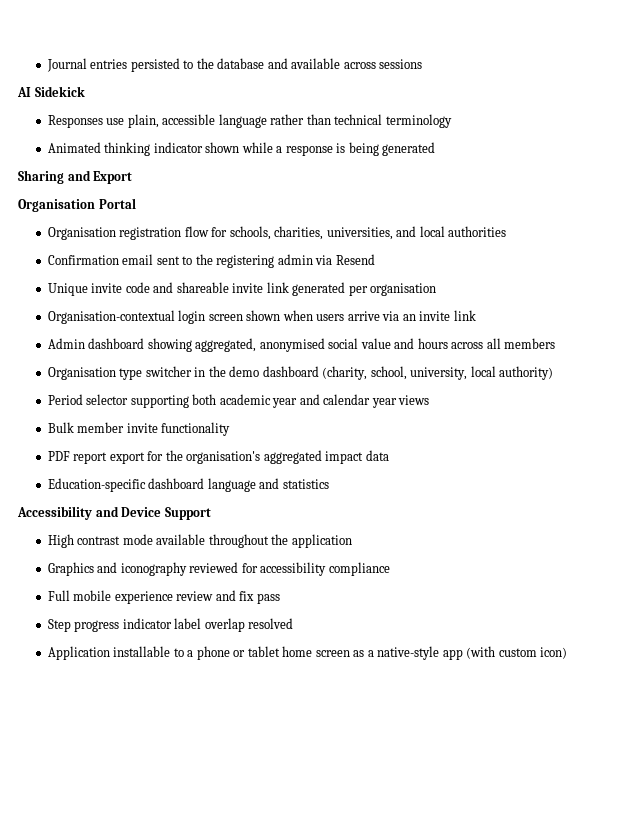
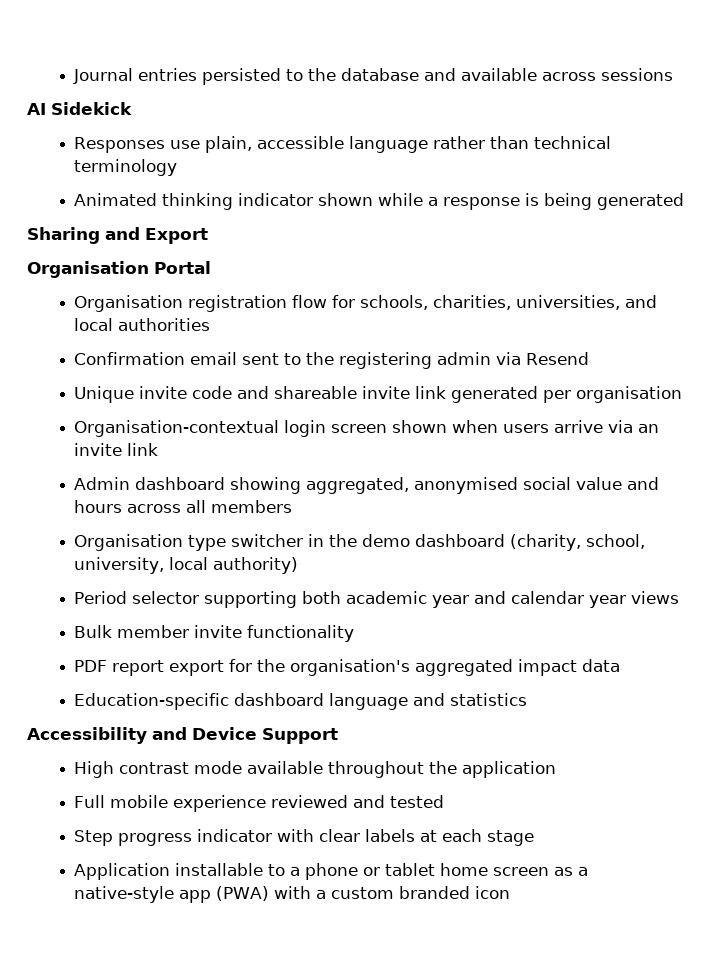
- Graphics and iconography reviewed for accessibility compliance
- Full mobile experience review and fix pass
+ Full mobile experience reviewed and tested
- Step progress indicator label overlap resolved
+ Step progress indicator with clear labels at each stage
- Application installable to a phone or tablet home screen as a native-style app (with custom icon)
+ Application installable to a phone or tablet home screen as a native-style app (PWA) with a custom branded icon

